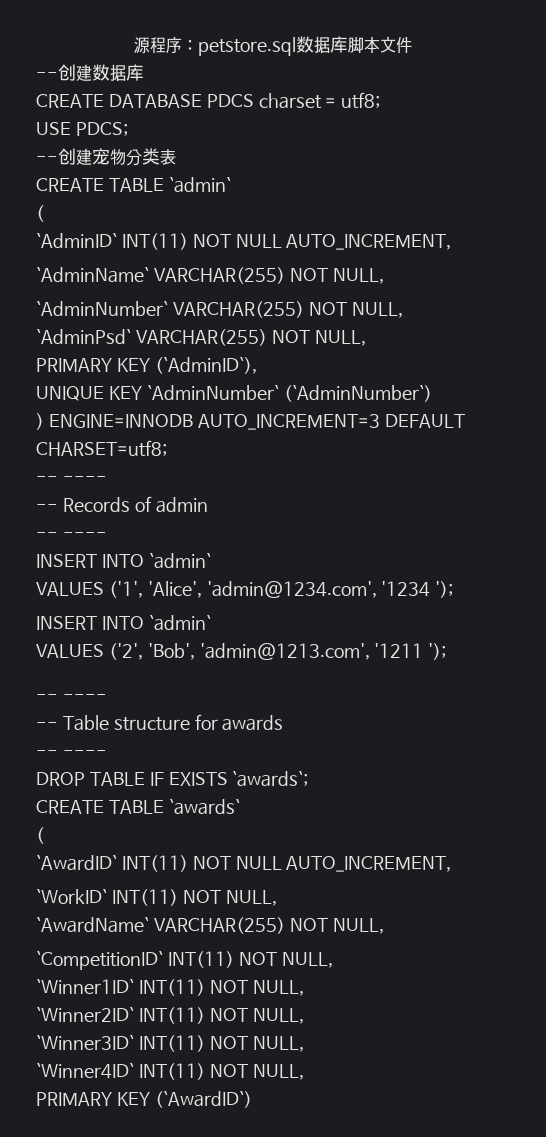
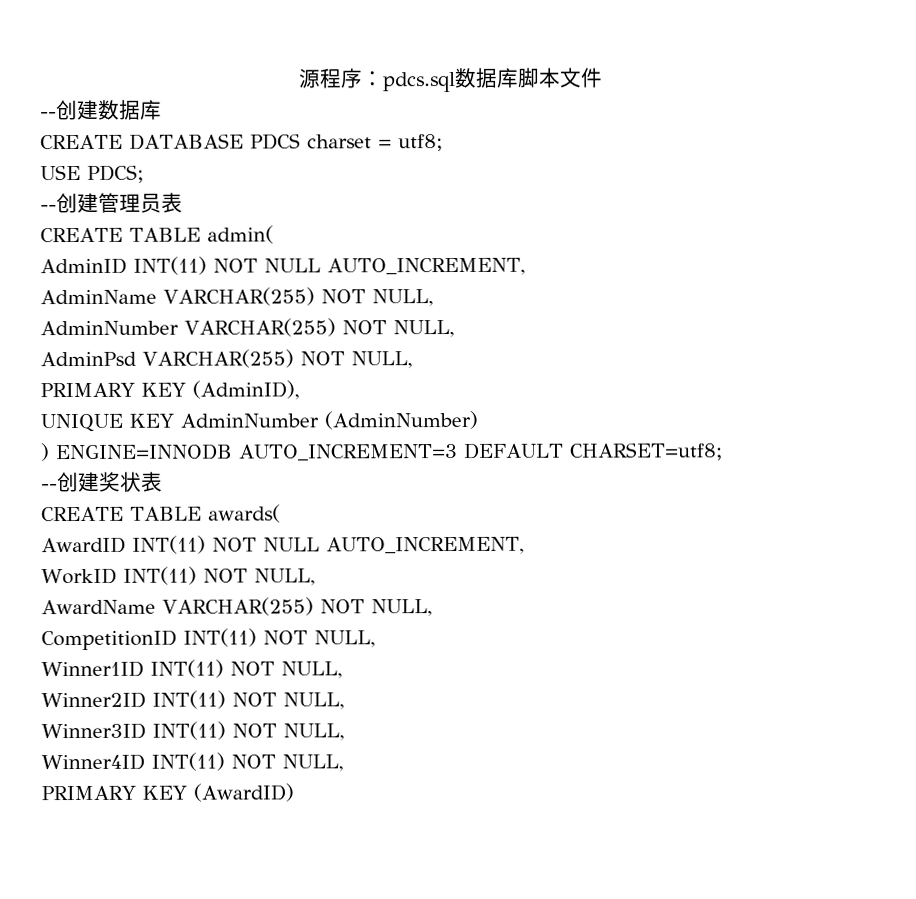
- 源程序：petstore.sql数据库脚本文件
+ 源程序：pdcs.sql数据库脚本文件
- --创建宠物分类表
- CREATE TABLE `admin`
- (
- `AdminID` INT(11) NOT NULL AUTO_INCREMENT,
- `AdminName` VARCHAR(255) NOT NULL,
- `AdminNumber` VARCHAR(255) NOT NULL,
- `AdminPsd` VARCHAR(255) NOT NULL,
+ --创建管理员表
+ CREATE TABLE admin(
+ AdminID INT(11) NOT NULL AUTO_INCREMENT,
+ AdminName VARCHAR(255) NOT NULL,
+ AdminNumber VARCHAR(255) NOT NULL,
+ AdminPsd VARCHAR(255) NOT NULL,
- PRIMARY KEY (`AdminID`),
+ PRIMARY KEY (AdminID),
- UNIQUE KEY `AdminNumber` (`AdminNumber`)
+ UNIQUE KEY AdminNumber (AdminNumber)
  ) ENGINE=INNODB AUTO_INCREMENT=3 DEFAULT CHARSET=utf8;
- -- ----
- -- Records of admin
- -- ----
- INSERT INTO `admin`
- VALUES ('1', 'Alice', 'admin@1234.com', '1234 ');
- INSERT INTO `admin`
- VALUES ('2', 'Bob', 'admin@1213.com', '1211 ');
- -- ----
- -- Table structure for awards
- -- ----
- DROP TABLE IF EXISTS `awards`;
- CREATE TABLE `awards`
- (
- `AwardID` INT(11) NOT NULL AUTO_INCREMENT,
- `WorkID` INT(11) NOT NULL,
- `AwardName` VARCHAR(255) NOT NULL,
- `CompetitionID` INT(11) NOT NULL,
- `Winner1ID` INT(11) NOT NULL,
- `Winner2ID` INT(11) NOT NULL,
- `Winner3ID` INT(11) NOT NULL,
- `Winner4ID` INT(11) NOT NULL,
+ --创建奖状表
+ CREATE TABLE awards(
+ AwardID INT(11) NOT NULL AUTO_INCREMENT,
+ WorkID INT(11) NOT NULL,
+ AwardName VARCHAR(255) NOT NULL,
+ CompetitionID INT(11) NOT NULL,
+ Winner1ID INT(11) NOT NULL,
+ Winner2ID INT(11) NOT NULL,
+ Winner3ID INT(11) NOT NULL,
+ Winner4ID INT(11) NOT NULL,
- PRIMARY KEY (`AwardID`)
+ PRIMARY KEY (AwardID)

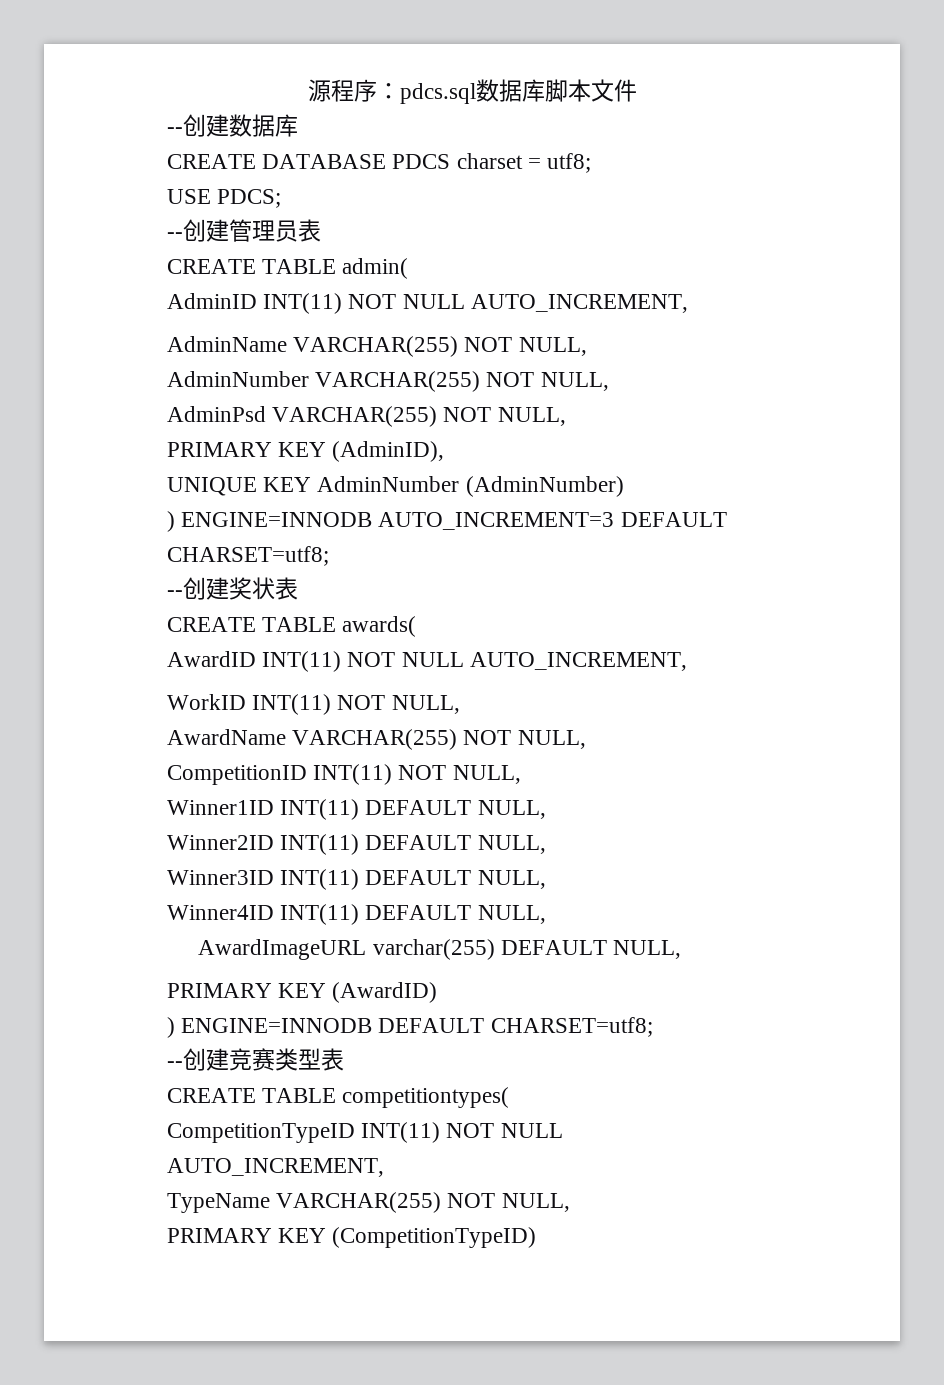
- Winner1ID INT(11) NOT NULL,
+ Winner1ID INT(11) DEFAULT NULL,
- Winner2ID INT(11) NOT NULL,
+ Winner2ID INT(11) DEFAULT NULL,
- Winner3ID INT(11) NOT NULL,
+ Winner3ID INT(11) DEFAULT NULL,
- Winner4ID INT(11) NOT NULL,
+ Winner4ID INT(11) DEFAULT NULL,
+ AwardImageURL varchar(255) DEFAULT NULL,
  PRIMARY KEY (AwardID)
+ ) ENGINE=INNODB DEFAULT CHARSET=utf8;
+ --创建竞赛类型表
+ CREATE TABLE competitiontypes(
+ CompetitionTypeID INT(11) NOT NULL AUTO_INCREMENT,
+ TypeName VARCHAR(255) NOT NULL,
+ PRIMARY KEY (CompetitionTypeID)

